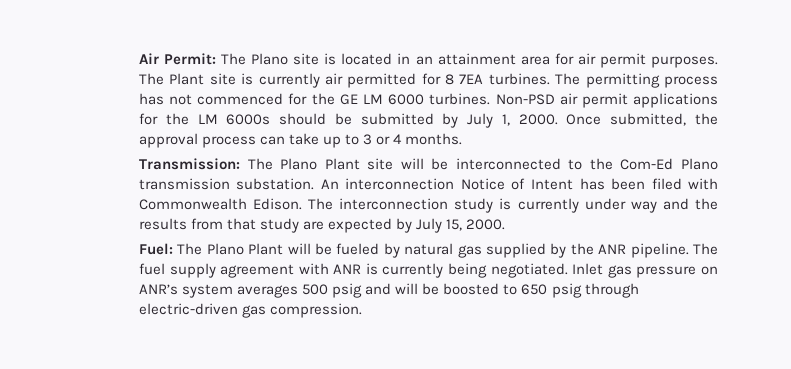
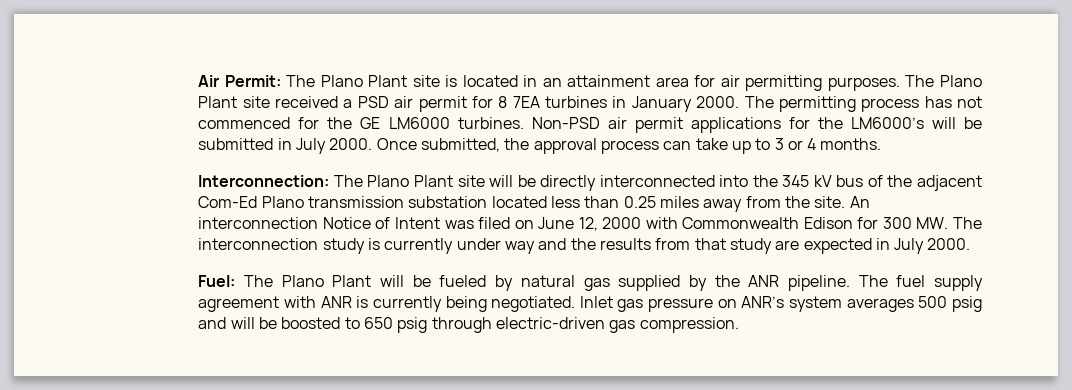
- Air Permit: The Plano site is located in an attainment area for air permit purposes.
+ Air Permit: The Plano Plant site is located in an attainment area for air permitting purposes.
- The Plant site is currently air permitted for 8 7EA turbines.
+ The Plano Plant site received a PSD air permit for 8 7EA turbines in January 2000.
- The permitting process has not commenced for the GE LM 6000 turbines.
+ The permitting process has not commenced for the GE LM6000 turbines.
- Non-PSD air permit applications for the LM 6000s should be submitted by July 1, 2000.
+ Non-PSD air permit applications for the LM6000’s will be submitted in July 2000.
- Transmission: The Plano Plant site will be interconnected to the Com-Ed Plano transmission substation.
+ Interconnection: The Plano Plant site will be directly interconnected into the 345 kV bus of the adjacent Com-Ed Plano transmission substation located less than 0.25 miles away from the site.
- An interconnection Notice of Intent has been filed with Commonwealth Edison. The interconnection study is currently under way and the results from that study are expected by July 15, 2000.
+ An interconnection Notice of Intent was filed on June 12, 2000 with Commonwealth Edison for 300 MW. The interconnection study is currently under way and the results from that study are expected in July 2000.

